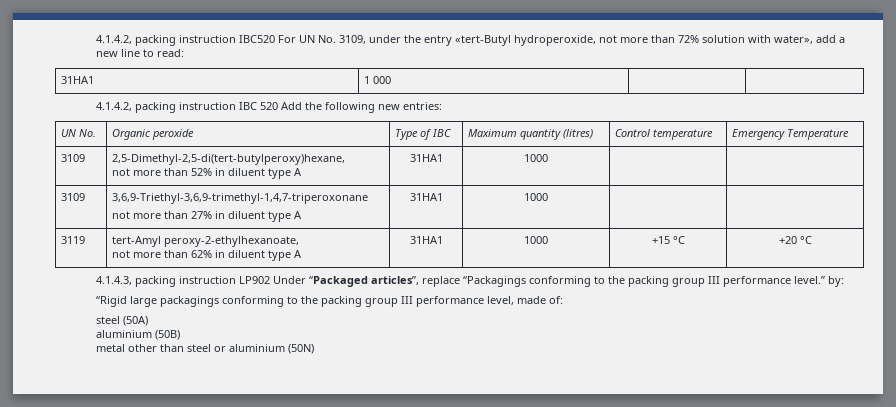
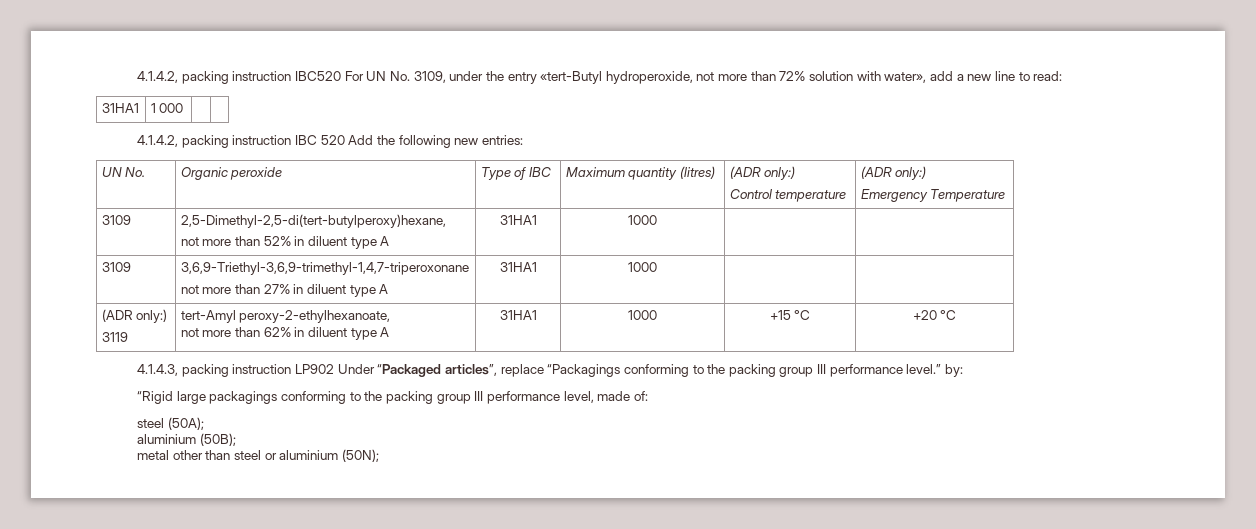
- UN No. | Organic peroxide | Type of IBC | Maximum quantity (litres) | Control temperature | Emergency Temperature
+ UN No. | Organic peroxide | Type of IBC | Maximum quantity (litres) | (ADR only:)
+ Control temperature | (ADR only:)
+ Emergency Temperature
  3109 | 3,6,9-Triethyl-3,6,9-trimethyl-1,4,7-triperoxonane
  not more than 27% in diluent type A | 31HA1 | 1000 | |
+ (ADR only:)
- steel (50A)
- aluminium (50B)
+ steel (50A);
+ aluminium (50B);
- metal other than steel or aluminium (50N)
+ metal other than steel or aluminium (50N);

